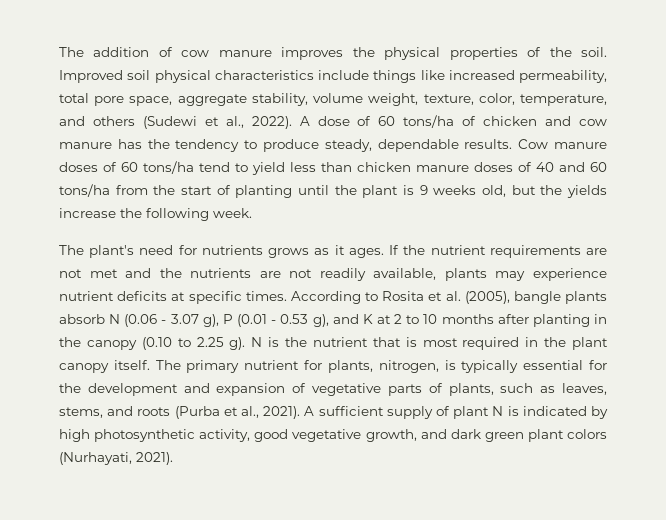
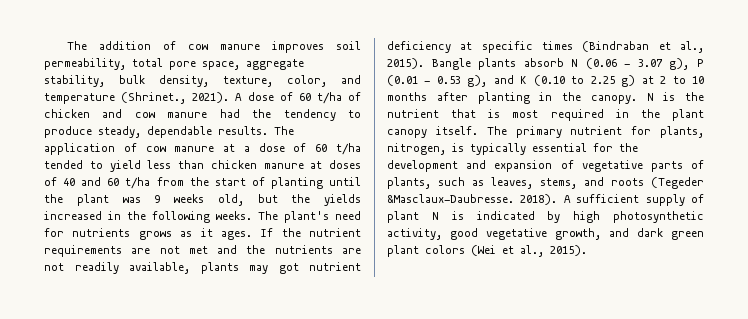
- The addition of cow manure improves the physical properties of the soil. Improved soil physical characteristics include things like increased permeability, total pore space, aggregate stability, volume weight, texture, color, temperature, and others (Sudewi et al., 2022).
+ The addition of cow manure improves soil permeability, total pore space, aggregate stability, bulk density, texture, color, and temperature (Shrinet., 2021).
- A dose of 60 tons/ha of chicken and cow manure has the tendency to produce steady, dependable results.
+ A dose of 60 t/ha of chicken and cow manure had the tendency to produce steady, dependable results.
- Cow manure doses of 60 tons/ha tend to yield less than chicken manure doses of 40 and 60 tons/ha from the start of planting until the plant is 9 weeks old, but the yields increase the following week.
- The plant's need for nutrients grows as it ages.
+ The application of cow manure at a dose of 60 t/ha tended to yield less than chicken manure at doses of 40 and 60 t/ha from the start of planting until the plant was 9 weeks old, but the yields increased in the following weeks. The plant's need for nutrients grows as it ages.
- If the nutrient requirements are not met and the nutrients are not readily available, plants may experience nutrient deficits at specific times. According to Rosita et al. (2005), bangle plants absorb N (0.06 - 3.07 g), P (0.01 - 0.53 g), and K at 2 to 10 months after planting in the canopy (0.10 to 2.25 g).
+ If the nutrient requirements are not met and the nutrients are not readily available, plants may got nutrient deficiency at specific times (Bindraban et al., 2015). Bangle plants absorb N (0.06 - 3.07 g), P (0.01 - 0.53 g), and K (0.10 to 2.25 g) at 2 to 10 months after planting in the canopy.
- The primary nutrient for plants, nitrogen, is typically essential for the development and expansion of vegetative parts of plants, such as leaves, stems, and roots (Purba et al., 2021).
+ The primary nutrient for plants, nitrogen, is typically essential for the development and expansion of vegetative parts of plants, such as leaves, stems, and roots (Tegeder &Masclaux-Daubresse. 2018).
- A sufficient supply of plant N is indicated by high photosynthetic activity, good vegetative growth, and dark green plant colors (Nurhayati, 2021).
+ A sufficient supply of plant N is indicated by high photosynthetic activity, good vegetative growth, and dark green plant colors (Wei et al., 2015).

